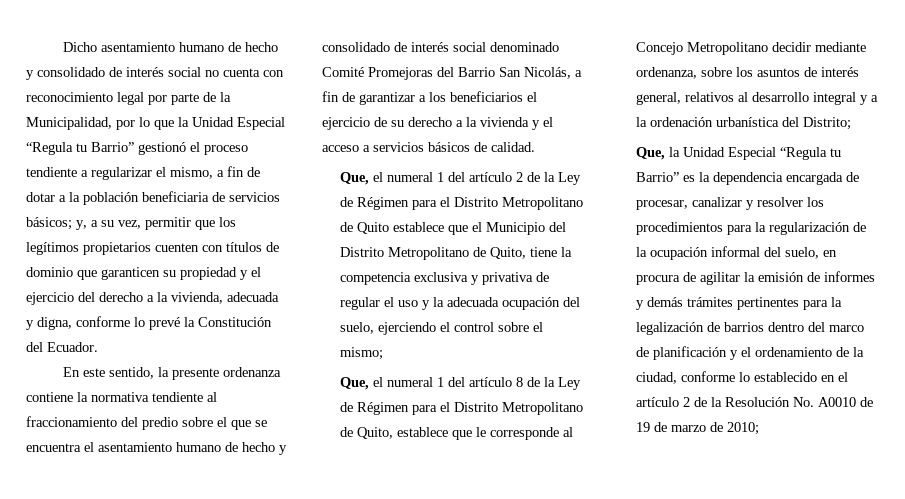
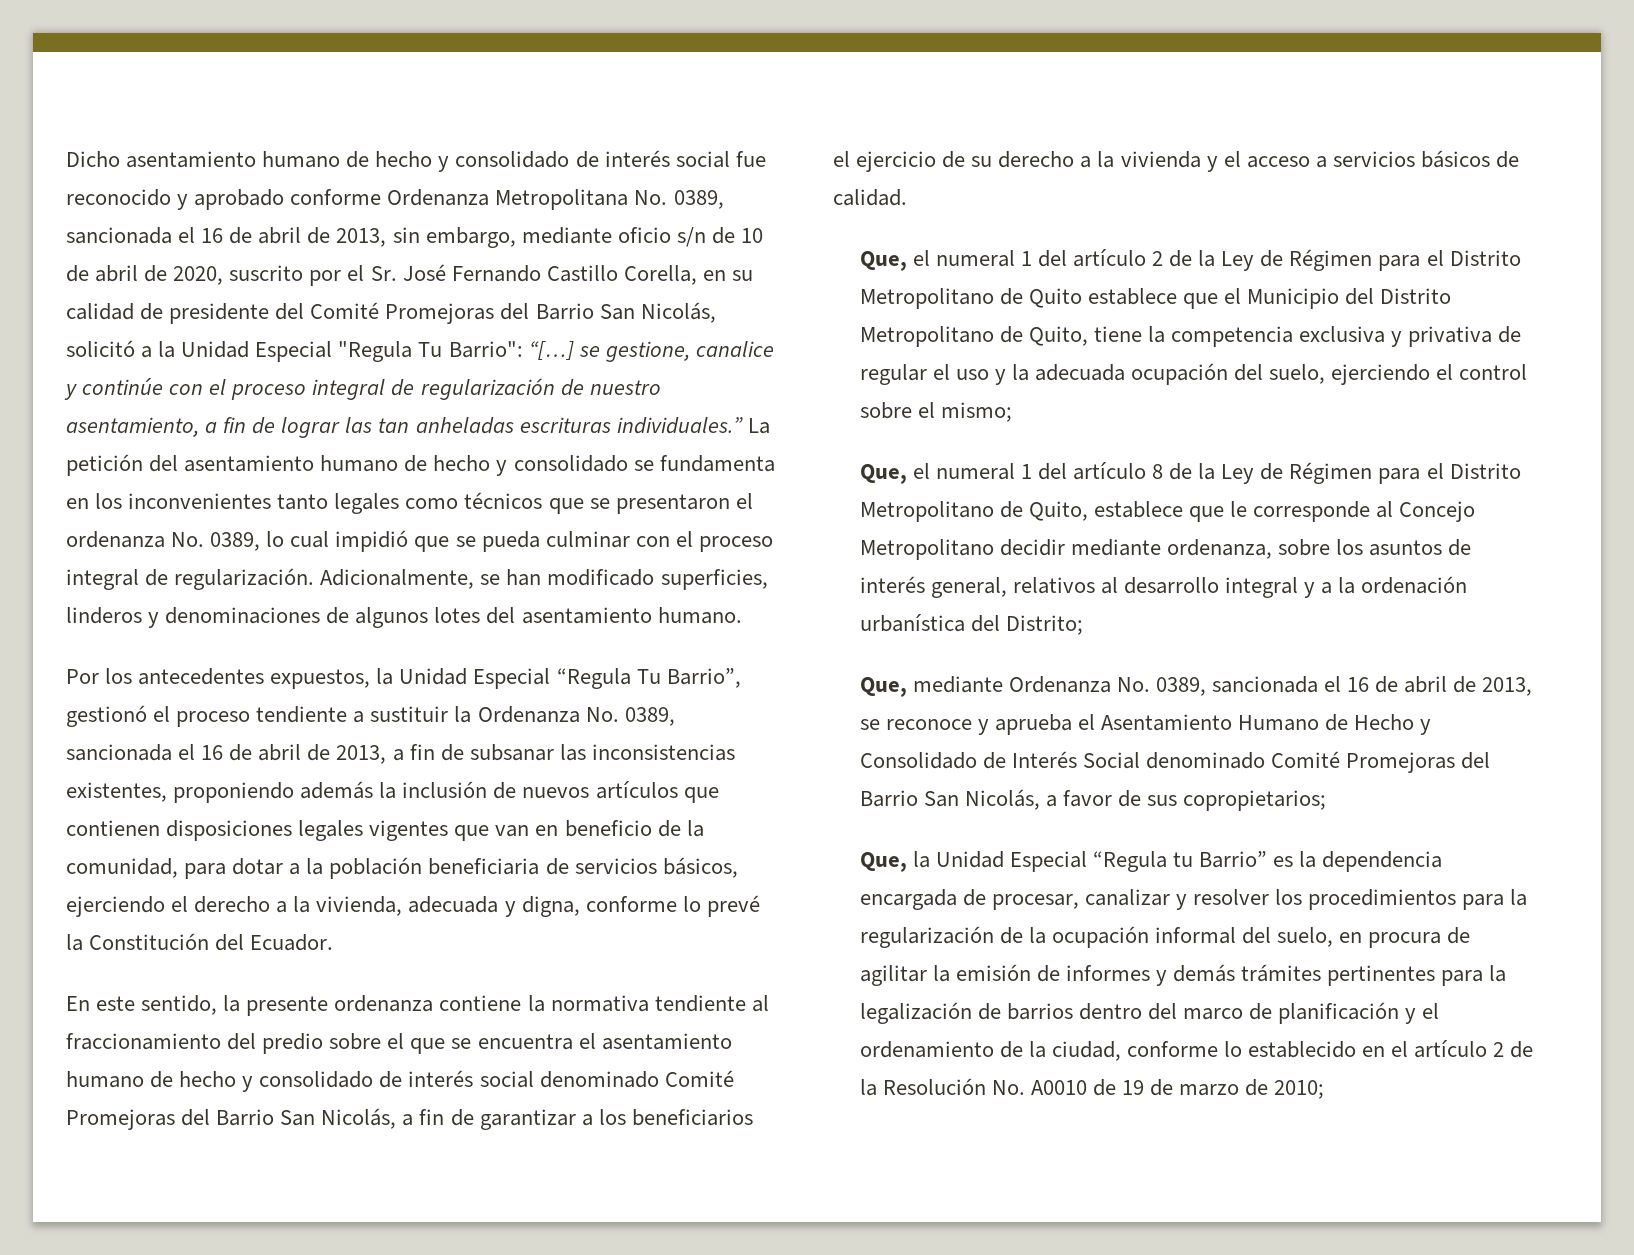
- Dicho asentamiento humano de hecho y consolidado de interés social no cuenta con reconocimiento legal por parte de la Municipalidad, por lo que la Unidad Especial “Regula tu Barrio” gestionó el proceso tendiente a regularizar el mismo, a fin de dotar a la población beneficiaria de servicios básicos; y, a su vez, permitir que los legítimos propietarios cuenten con títulos de dominio que garanticen su propiedad y el ejercicio del derecho a la vivienda, adecuada y digna, conforme lo prevé la Constitución del Ecuador.
+ Dicho asentamiento humano de hecho y consolidado de interés social fue reconocido y aprobado conforme Ordenanza Metropolitana No. 0389, sancionada el 16 de abril de 2013, sin embargo, mediante oficio s/n de 10 de abril de 2020, suscrito por el Sr. José Fernando Castillo Corella, en su calidad de presidente del Comité Promejoras del Barrio San Nicolás, solicitó a la Unidad Especial "Regula Tu Barrio": “[…] se gestione, canalice y continúe con el proceso integral de regularización de nuestro asentamiento, a fin de lograr las tan anheladas escrituras individuales.” La petición del asentamiento humano de hecho y consolidado se fundamenta en los inconvenientes tanto legales como técnicos que se presentaron el ordenanza No. 0389, lo cual impidió que se pueda culminar con el proceso integral de regularización. Adicionalmente, se han modificado superficies, linderos y denominaciones de algunos lotes del asentamiento humano.
+ Por los antecedentes expuestos, la Unidad Especial “Regula Tu Barrio”, gestionó el proceso tendiente a sustituir la Ordenanza No. 0389, sancionada el 16 de abril de 2013, a fin de subsanar las inconsistencias existentes, proponiendo además la inclusión de nuevos artículos que contienen disposiciones legales vigentes que van en beneficio de la comunidad, para dotar a la población beneficiaria de servicios básicos, ejerciendo el derecho a la vivienda, adecuada y digna, conforme lo prevé la Constitución del Ecuador.
+ Que, mediante Ordenanza No. 0389, sancionada el 16 de abril de 2013, se reconoce y aprueba el Asentamiento Humano de Hecho y Consolidado de Interés Social denominado Comité Promejoras del Barrio San Nicolás, a favor de sus copropietarios;

